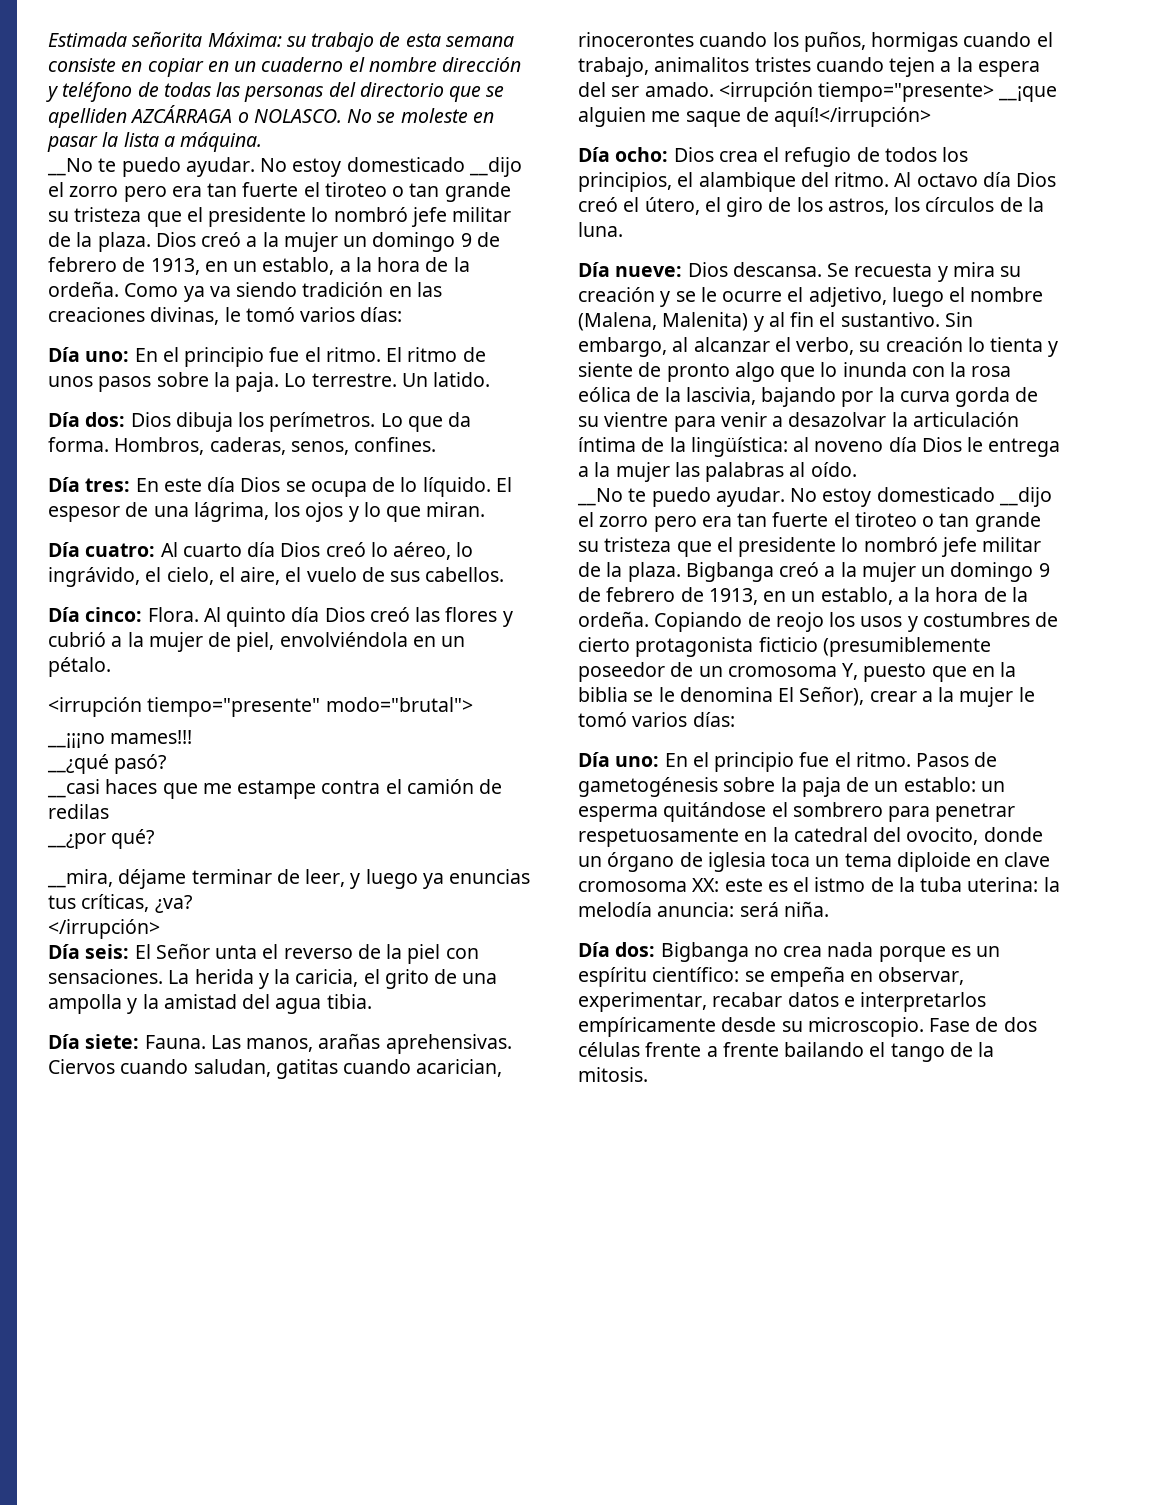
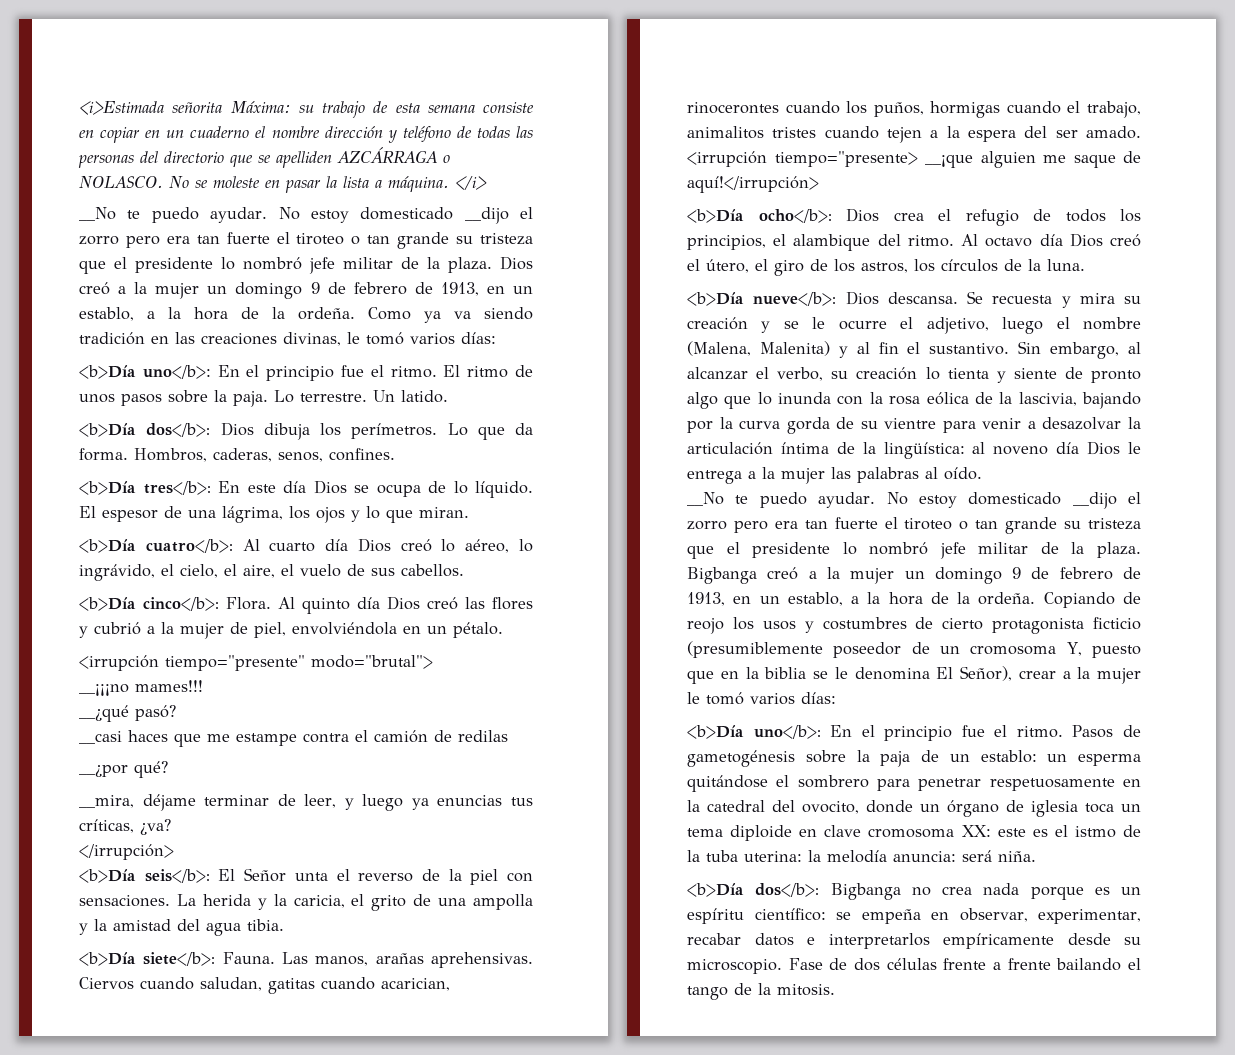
- Estimada señorita Máxima: su trabajo de esta semana consiste en copiar en un cuaderno el nombre dirección y teléfono de todas las personas del directorio que se apelliden AZCÁRRAGA o NOLASCO.
+ <i>Estimada señorita Máxima: su trabajo de esta semana consiste en copiar en un cuaderno el nombre dirección y teléfono de todas las personas del directorio que se apelliden AZCÁRRAGA o NOLASCO.
+ </i>
  Como ya va siendo tradición en las creaciones divinas, le tomó varios días:
- Día uno: En el principio fue el ritmo.
+ <b>Día uno</b>: En el principio fue el ritmo.
- Día dos: Dios dibuja los perímetros.
+ <b>Día dos</b>: Dios dibuja los perímetros.
- Día tres: En este día Dios se ocupa de lo líquido.
+ <b>Día tres</b>: En este día Dios se ocupa de lo líquido.
- Día cuatro: Al cuarto día Dios creó lo aéreo, lo ingrávido, el cielo, el aire, el vuelo de sus cabellos.
+ <b>Día cuatro</b>: Al cuarto día Dios creó lo aéreo, lo ingrávido, el cielo, el aire, el vuelo de sus cabellos.
- Día cinco: Flora.
+ <b>Día cinco</b>: Flora.
- Día seis: El Señor unta el reverso de la piel con sensaciones.
+ <b>Día seis</b>: El Señor unta el reverso de la piel con sensaciones.
- Día siete: Fauna.
+ <b>Día siete</b>: Fauna.
- Día ocho: Dios crea el refugio de todos los principios, el alambique del ritmo.
+ <b>Día ocho</b>: Dios crea el refugio de todos los principios, el alambique del ritmo.
- Día nueve: Dios descansa.
+ <b>Día nueve</b>: Dios descansa.
  Copiando de reojo los usos y costumbres de cierto protagonista ficticio (presumiblemente poseedor de un cromosoma Y, puesto que en la biblia se le denomina El Señor), crear a la mujer le tomó varios días:
- Día uno: En el principio fue el ritmo.
+ <b>Día uno</b>: En el principio fue el ritmo.
- Día dos: Bigbanga no crea nada porque es un espíritu científico: se empeña en observar, experimentar, recabar datos e interpretarlos empíricamente desde su microscopio.
+ <b>Día dos</b>: Bigbanga no crea nada porque es un espíritu científico: se empeña en observar, experimentar, recabar datos e interpretarlos empíricamente desde su microscopio.

